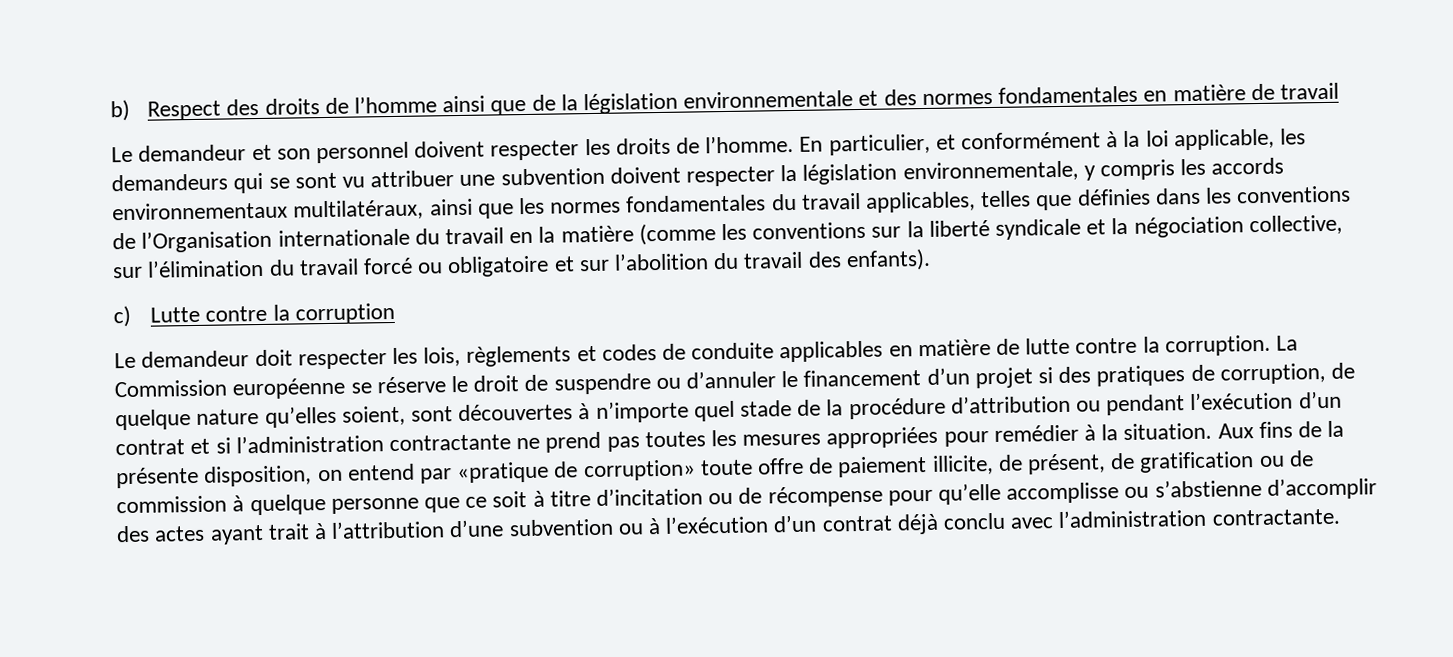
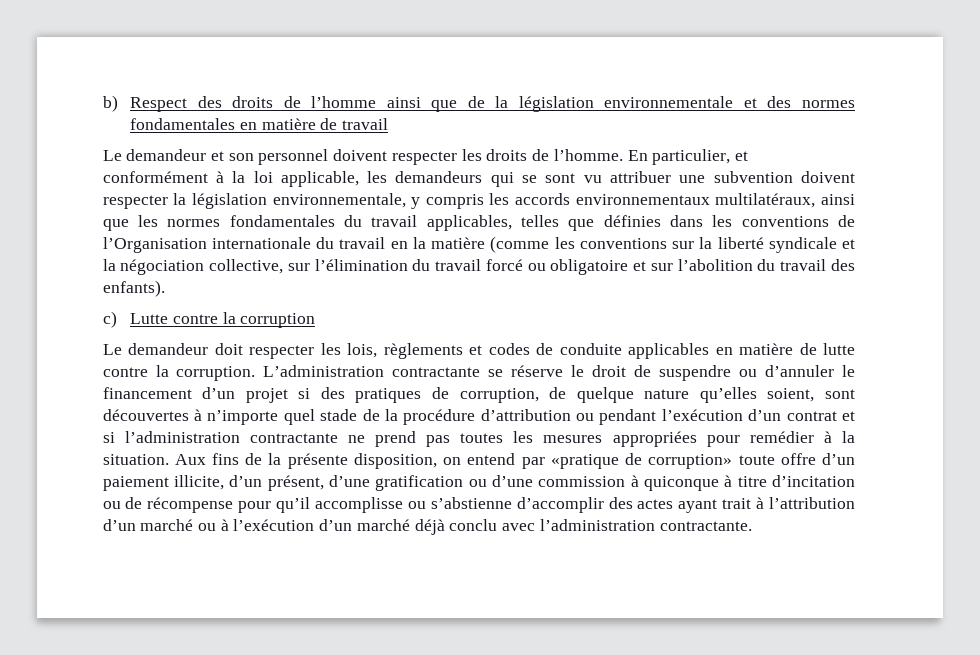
- La Commission européenne se réserve le droit de suspendre ou d’annuler le financement d’un projet si des pratiques de corruption, de quelque nature qu’elles soient, sont découvertes à n’importe quel stade de la procédure d’attribution ou pendant l’exécution d’un contrat et si l’administration contractante ne prend pas toutes les mesures appropriées pour remédier à la situation.
+ L’administration contractante se réserve le droit de suspendre ou d’annuler le financement d’un projet si des pratiques de corruption, de quelque nature qu’elles soient, sont découvertes à n’importe quel stade de la procédure d’attribution ou pendant l’exécution d’un contrat et si l’administration contractante ne prend pas toutes les mesures appropriées pour remédier à la situation.
- Aux fins de la présente disposition, on entend par «pratique de corruption» toute offre de paiement illicite, de présent, de gratification ou de commission à quelque personne que ce soit à titre d’incitation ou de récompense pour qu’elle accomplisse ou s’abstienne d’accomplir des actes ayant trait à l’attribution d’une subvention ou à l’exécution d’un contrat déjà conclu avec l’administration contractante.
+ Aux fins de la présente disposition, on entend par «pratique de corruption» toute offre d’un paiement illicite, d’un présent, d’une gratification ou d’une commission à quiconque à titre d’incitation ou de récompense pour qu’il accomplisse ou s’abstienne d’accomplir des actes ayant trait à l’attribution d’un marché ou à l’exécution d’un marché déjà conclu avec l’administration contractante.

